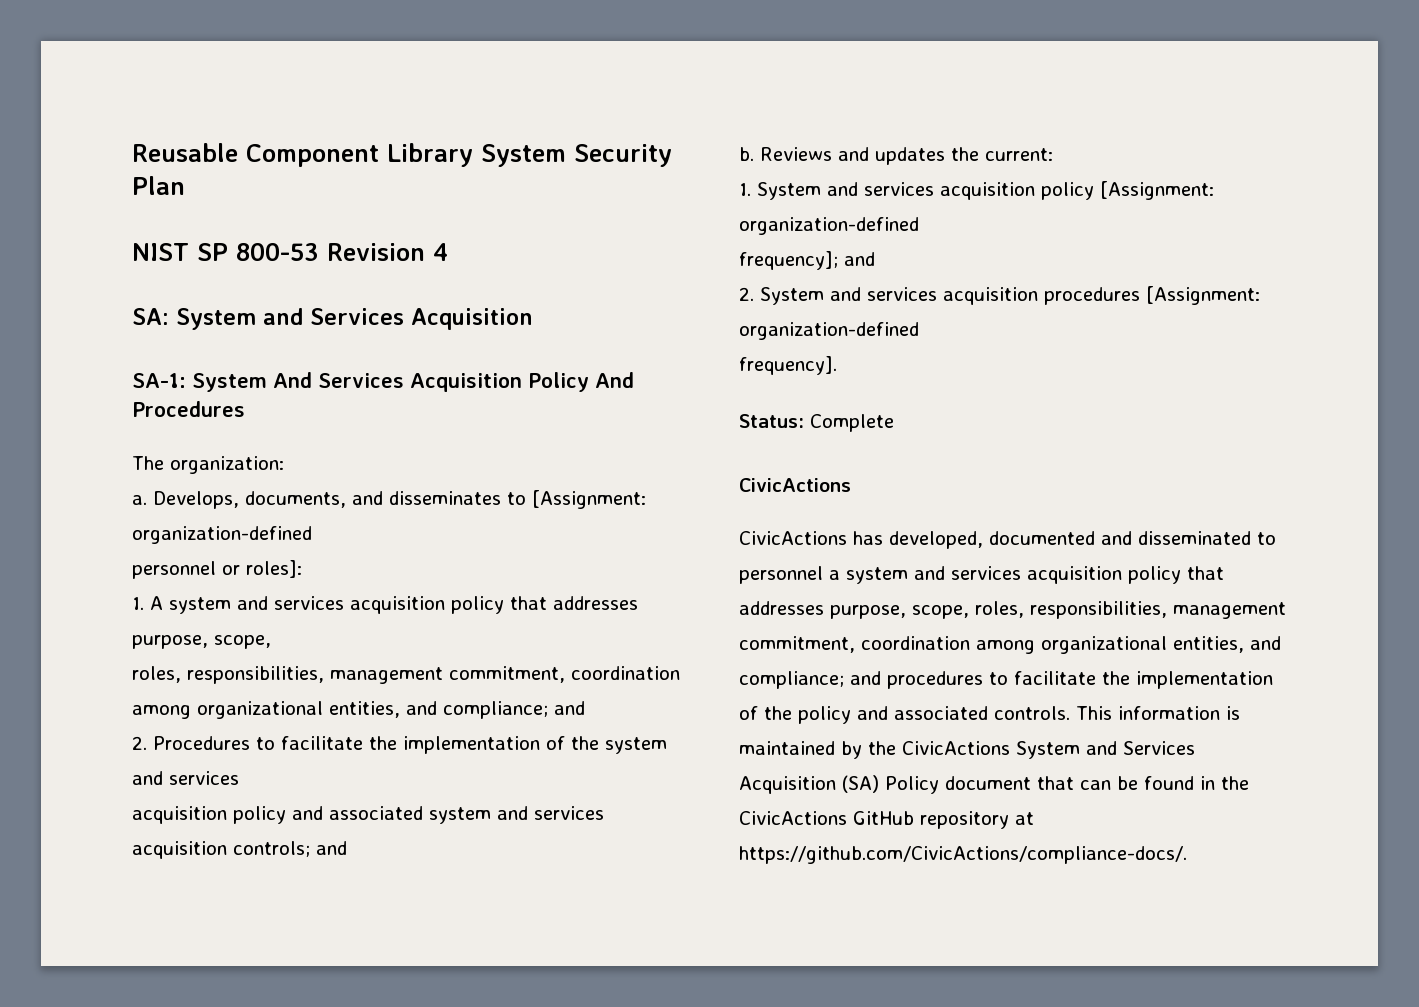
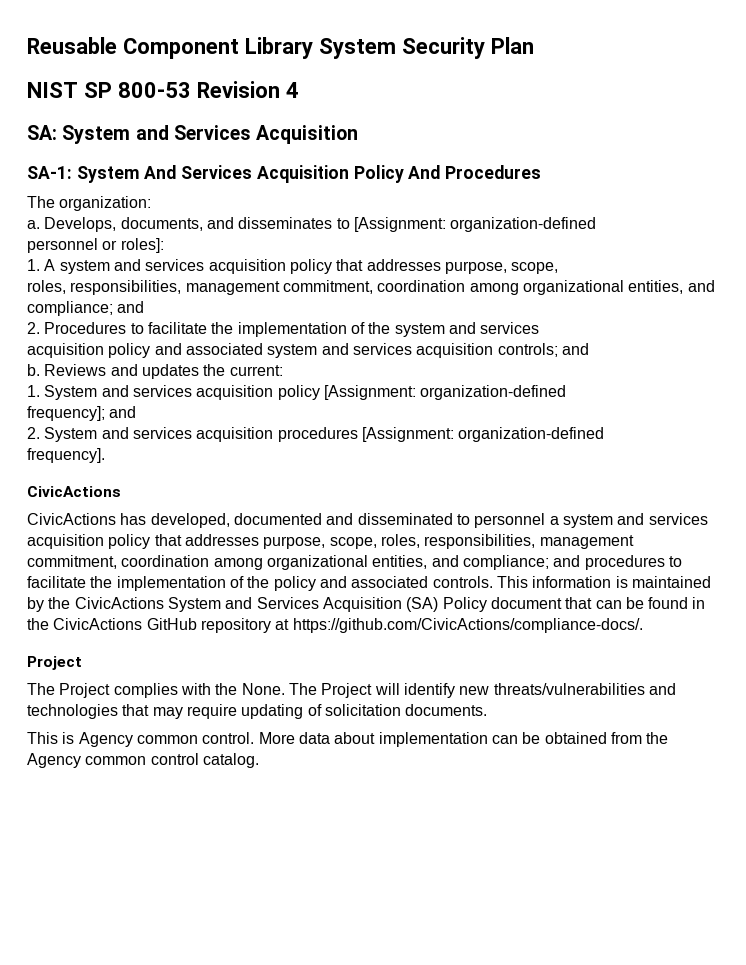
- Status: Complete
  This information is maintained by the CivicActions System and Services Acquisition (SA) Policy document that can be found in the CivicActions GitHub repository at https://github.com/CivicActions/compliance-docs/.
+ Project
+ The Project complies with the None. The Project will identify new threats/vulnerabilities and technologies that may require updating of solicitation documents.
+ This is Agency common control. More data about implementation can be obtained from the Agency common control catalog.

